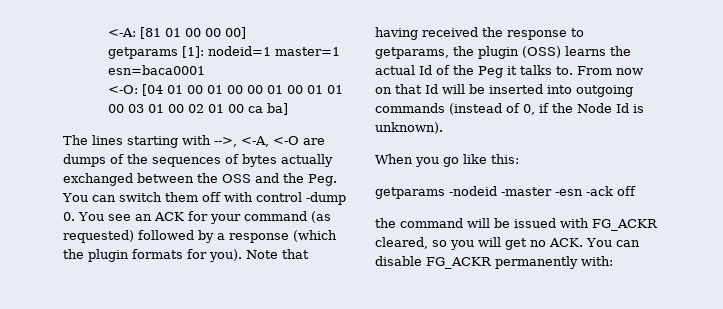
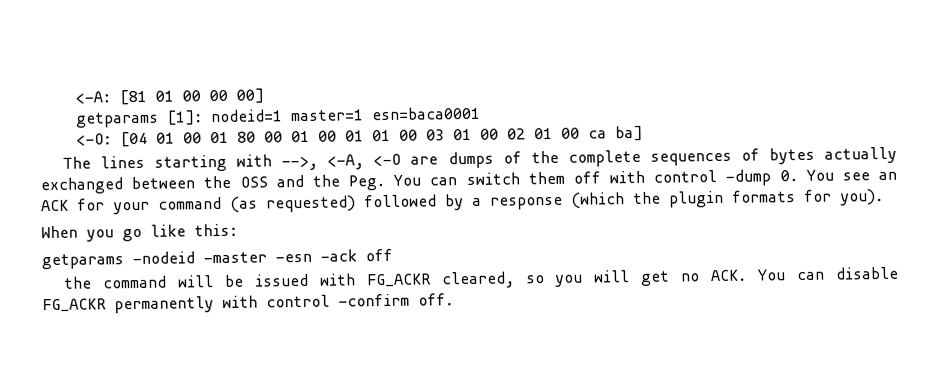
- <-O: [04 01 00 01 00 00 01 00 01 01 00 03 01 00 02 01 00 ca ba]
+ <-O: [04 01 00 01 80 00 01 00 01 01 00 03 01 00 02 01 00 ca ba]
- The lines starting with -->, <-A, <-O are dumps of the sequences of bytes actually exchanged between the OSS and the Peg. You can switch them off with control -dump 0. You see an ACK for your command (as requested) followed by a response (which the plugin formats for you). Note that having received the response to getparams, the plugin (OSS) learns the actual Id of the Peg it talks to. From now on that Id will be inserted into outgoing commands (instead of 0, if the Node Id is unknown).
+ The lines starting with -->, <-A, <-O are dumps of the complete sequences of bytes actually exchanged between the OSS and the Peg. You can switch them off with control -dump 0. You see an ACK for your command (as requested) followed by a response (which the plugin formats for you).
- the command will be issued with FG_ACKR cleared, so you will get no ACK. You can disable FG_ACKR permanently with:
+ the command will be issued with FG_ACKR cleared, so you will get no ACK. You can disable FG_ACKR permanently with control -confirm off.

